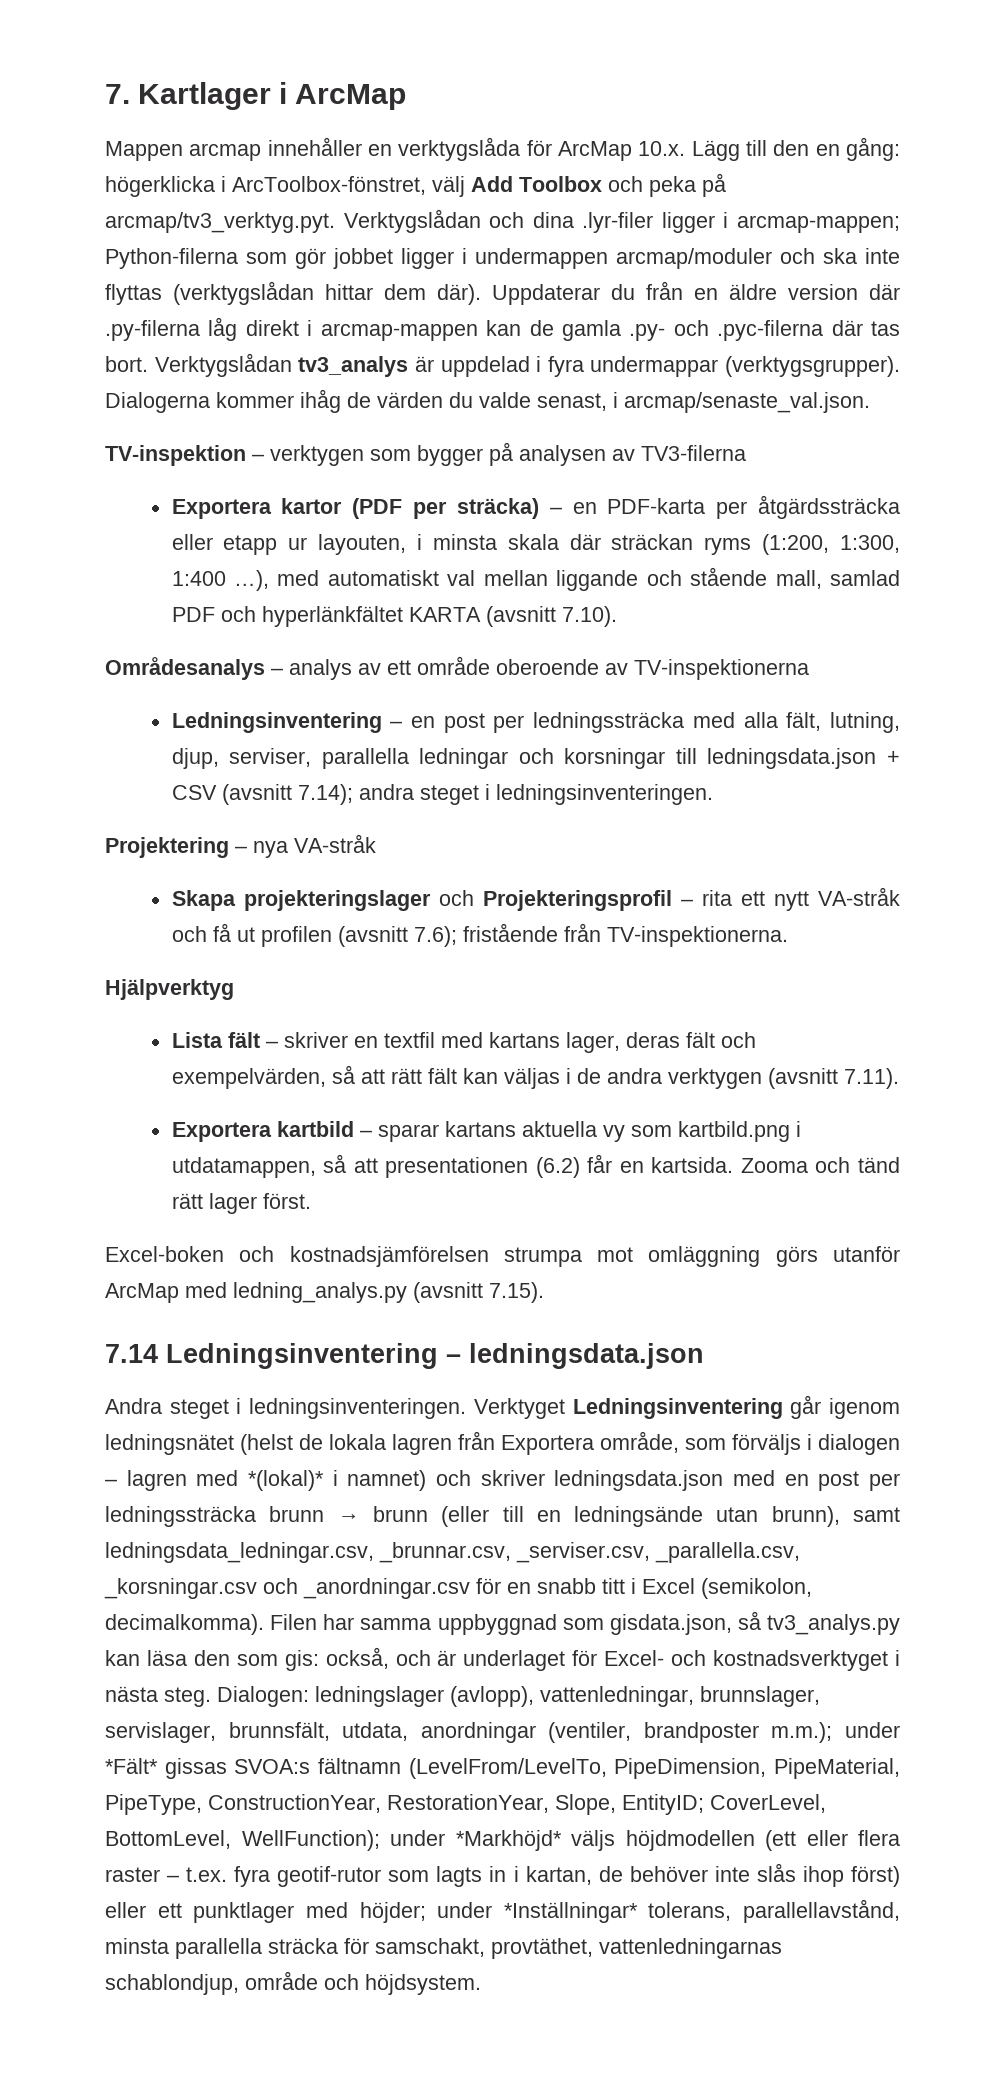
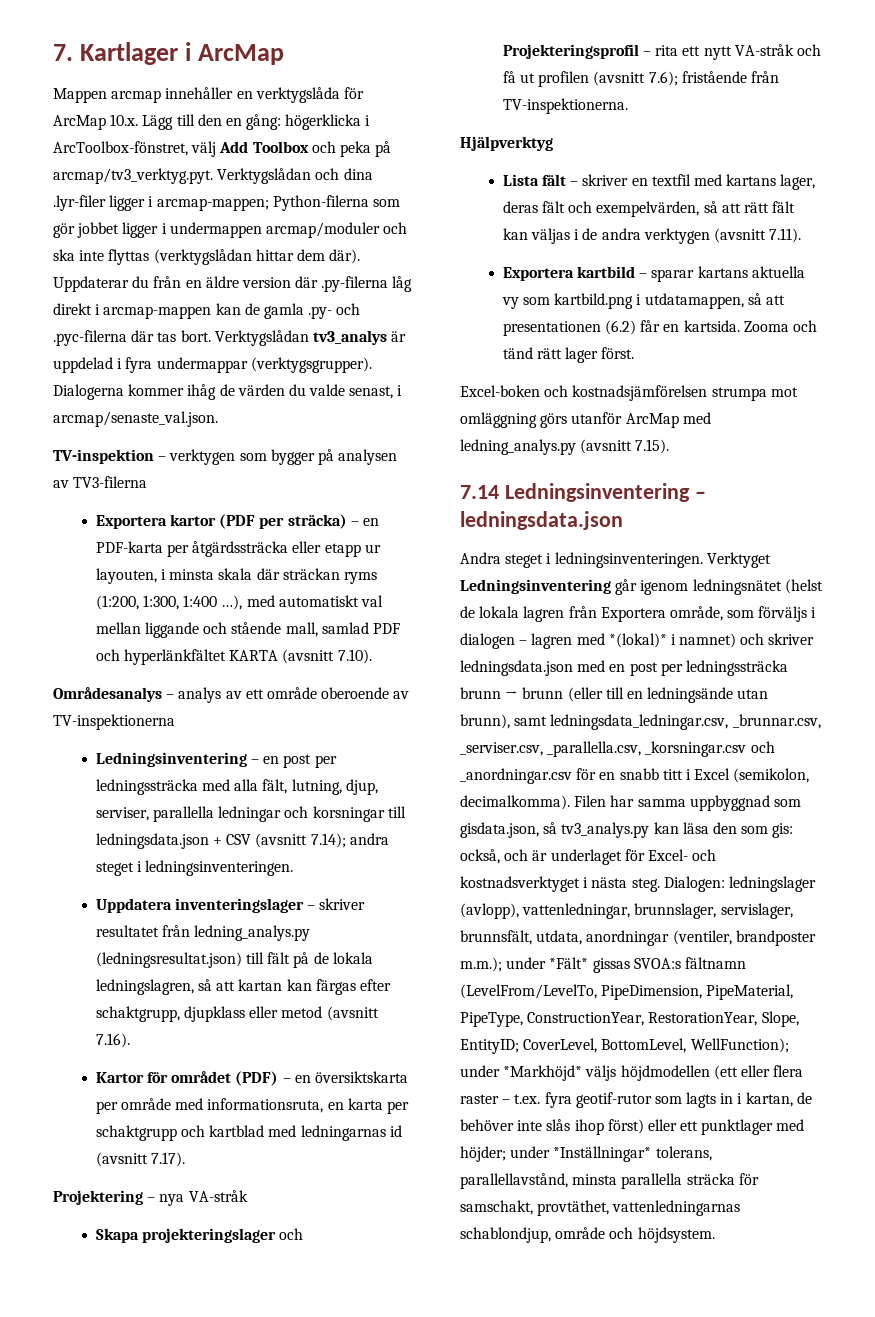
+ Uppdatera inventeringslager – skriver resultatet från ledning_analys.py (ledningsresultat.json) till fält på de lokala ledningslagren, så att kartan kan färgas efter schaktgrupp, djupklass eller metod (avsnitt 7.16).
+ Kartor för området (PDF) – en översiktskarta per område med informationsruta, en karta per schaktgrupp och kartblad med ledningarnas id (avsnitt 7.17).

